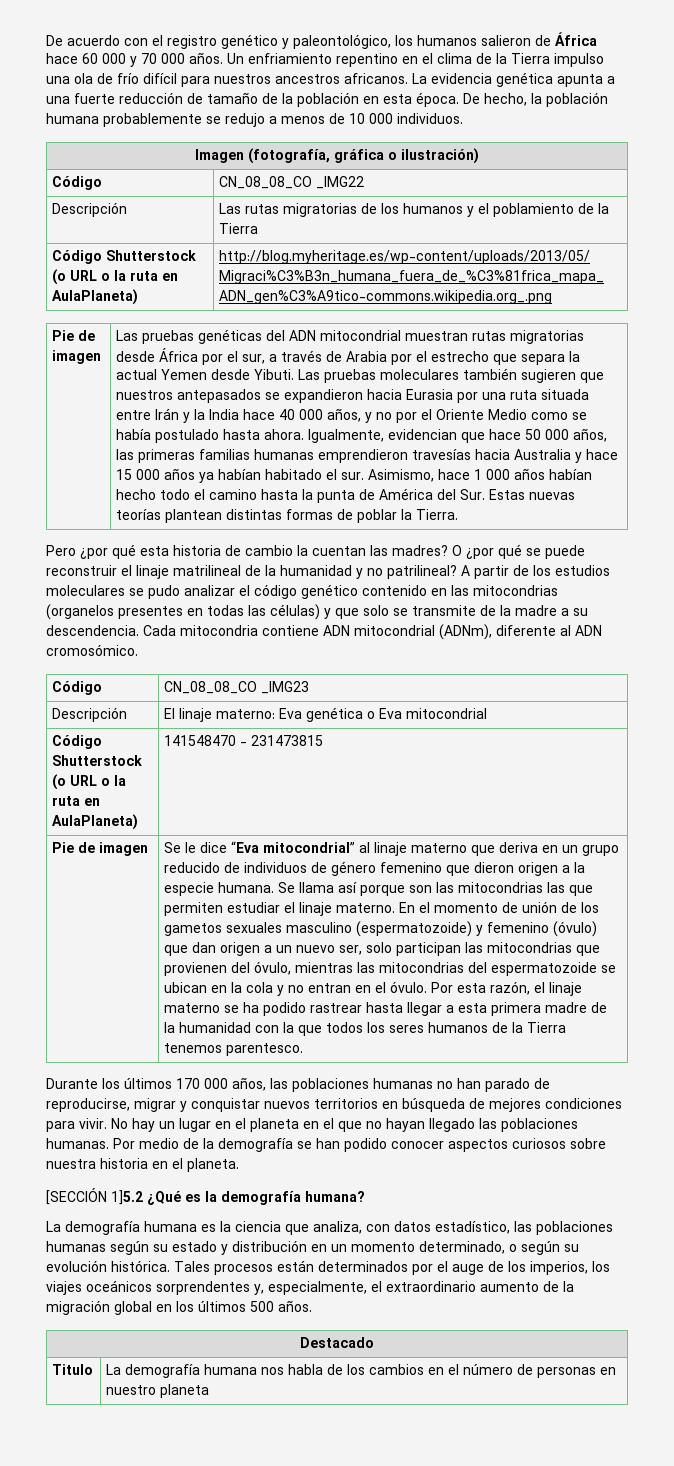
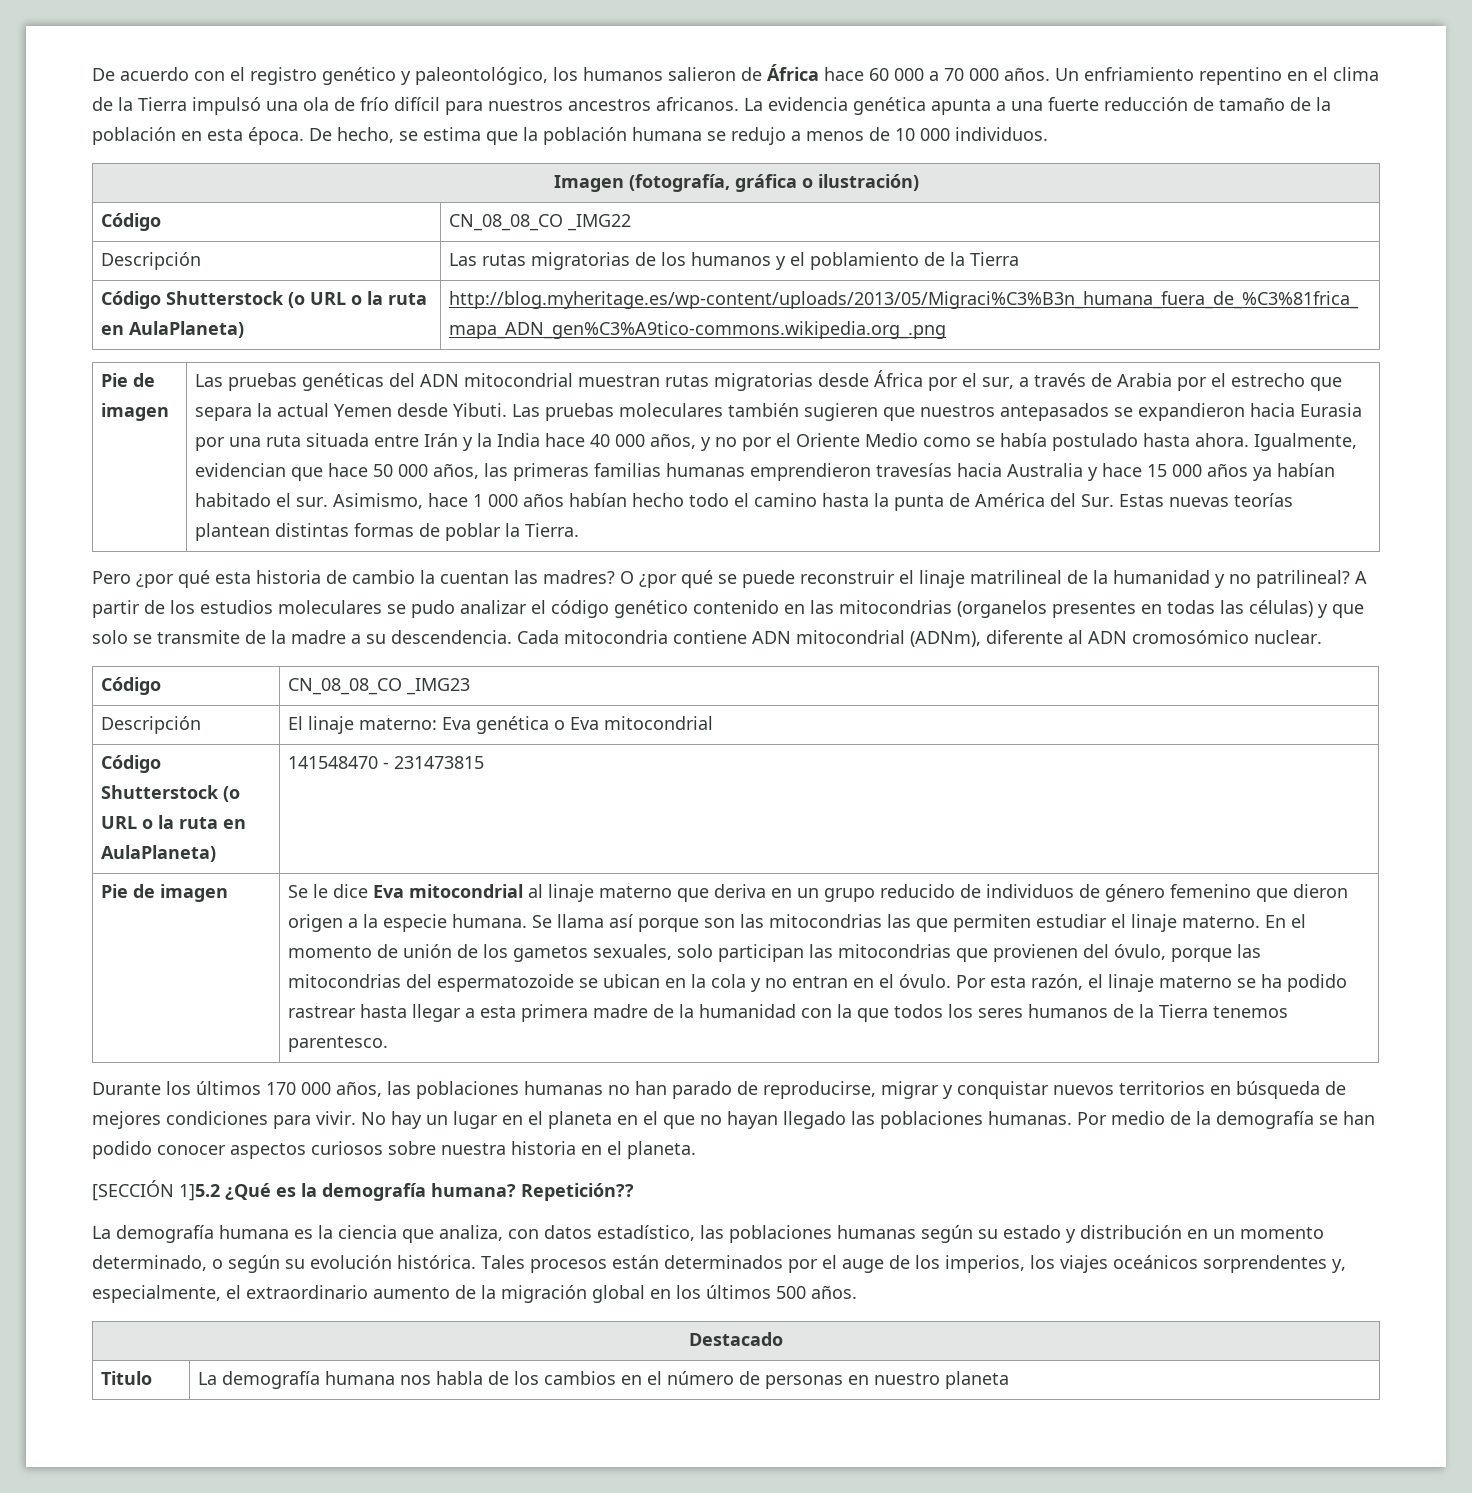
- De acuerdo con el registro genético y paleontológico, los humanos salieron de África hace 60 000 y 70 000 años.
+ De acuerdo con el registro genético y paleontológico, los humanos salieron de África hace 60 000 a 70 000 años.
- Un enfriamiento repentino en el clima de la Tierra impulso una ola de frío difícil para nuestros ancestros africanos.
+ Un enfriamiento repentino en el clima de la Tierra impulsó una ola de frío difícil para nuestros ancestros africanos.
- De hecho, la población humana probablemente se redujo a menos de 10 000 individuos.
+ De hecho, se estima que la población humana se redujo a menos de 10 000 individuos.
- Cada mitocondria contiene ADN mitocondrial (ADNm), diferente al ADN cromosómico.
+ Cada mitocondria contiene ADN mitocondrial (ADNm), diferente al ADN cromosómico nuclear.
- Se le dice “Eva mitocondrial” al linaje materno que deriva en un grupo reducido de individuos de género femenino que dieron origen a la especie humana.
+ Se le dice Eva mitocondrial al linaje materno que deriva en un grupo reducido de individuos de género femenino que dieron origen a la especie humana.
- En el momento de unión de los gametos sexuales masculino (espermatozoide) y femenino (óvulo) que dan origen a un nuevo ser, solo participan las mitocondrias que provienen del óvulo, mientras las mitocondrias del espermatozoide se ubican en la cola y no entran en el óvulo.
+ En el momento de unión de los gametos sexuales, solo participan las mitocondrias que provienen del óvulo, porque las mitocondrias del espermatozoide se ubican en la cola y no entran en el óvulo.
+ Repetición??

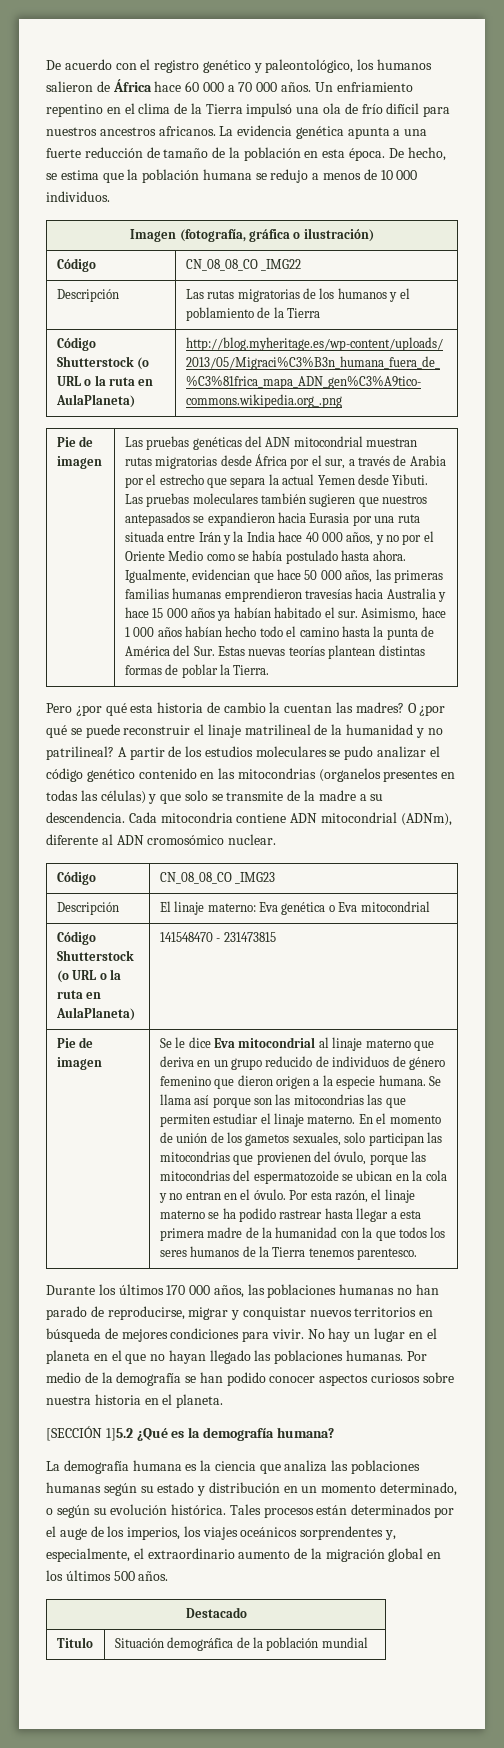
- Repetición??
- La demografía humana es la ciencia que analiza, con datos estadístico, las poblaciones humanas según su estado y distribución en un momento determinado, o según su evolución histórica.
+ La demografía humana es la ciencia que analiza las poblaciones humanas según su estado y distribución en un momento determinado, o según su evolución histórica.
- Titulo | La demografía humana nos habla de los cambios en el número de personas en nuestro planeta
+ Titulo | Situación demográfica de la población mundial

